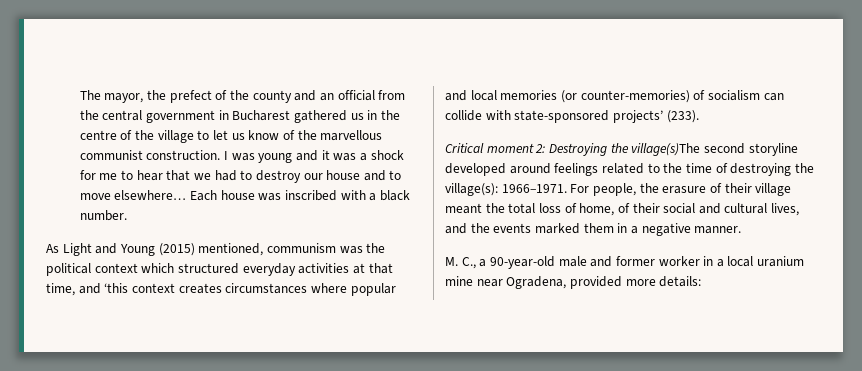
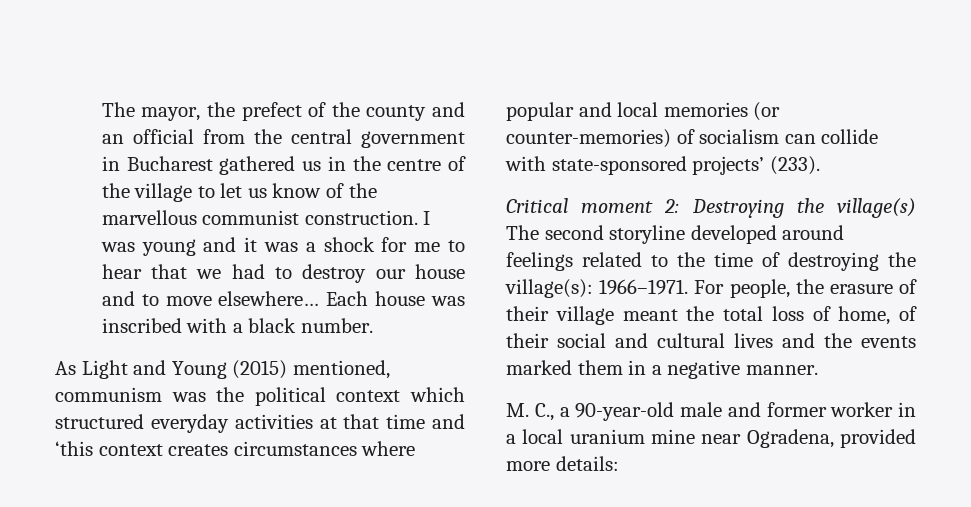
- As Light and Young (2015) mentioned, communism was the political context which structured everyday activities at that time, and ‘this context creates circumstances where popular and local memories (or counter-memories) of socialism can collide with state-sponsored projects’ (233).
+ As Light and Young (2015) mentioned, communism was the political context which structured everyday activities at that time and ‘this context creates circumstances where popular and local memories (or counter-memories) of socialism can collide with state-sponsored projects’ (233).
- Critical moment 2: Destroying the village(s)The second storyline developed around feelings related to the time of destroying the village(s): 1966–1971.
+ Critical moment 2: Destroying the village(s) The second storyline developed around feelings related to the time of destroying the village(s): 1966–1971.
- For people, the erasure of their village meant the total loss of home, of their social and cultural lives, and the events marked them in a negative manner.
+ For people, the erasure of their village meant the total loss of home, of their social and cultural lives and the events marked them in a negative manner.

